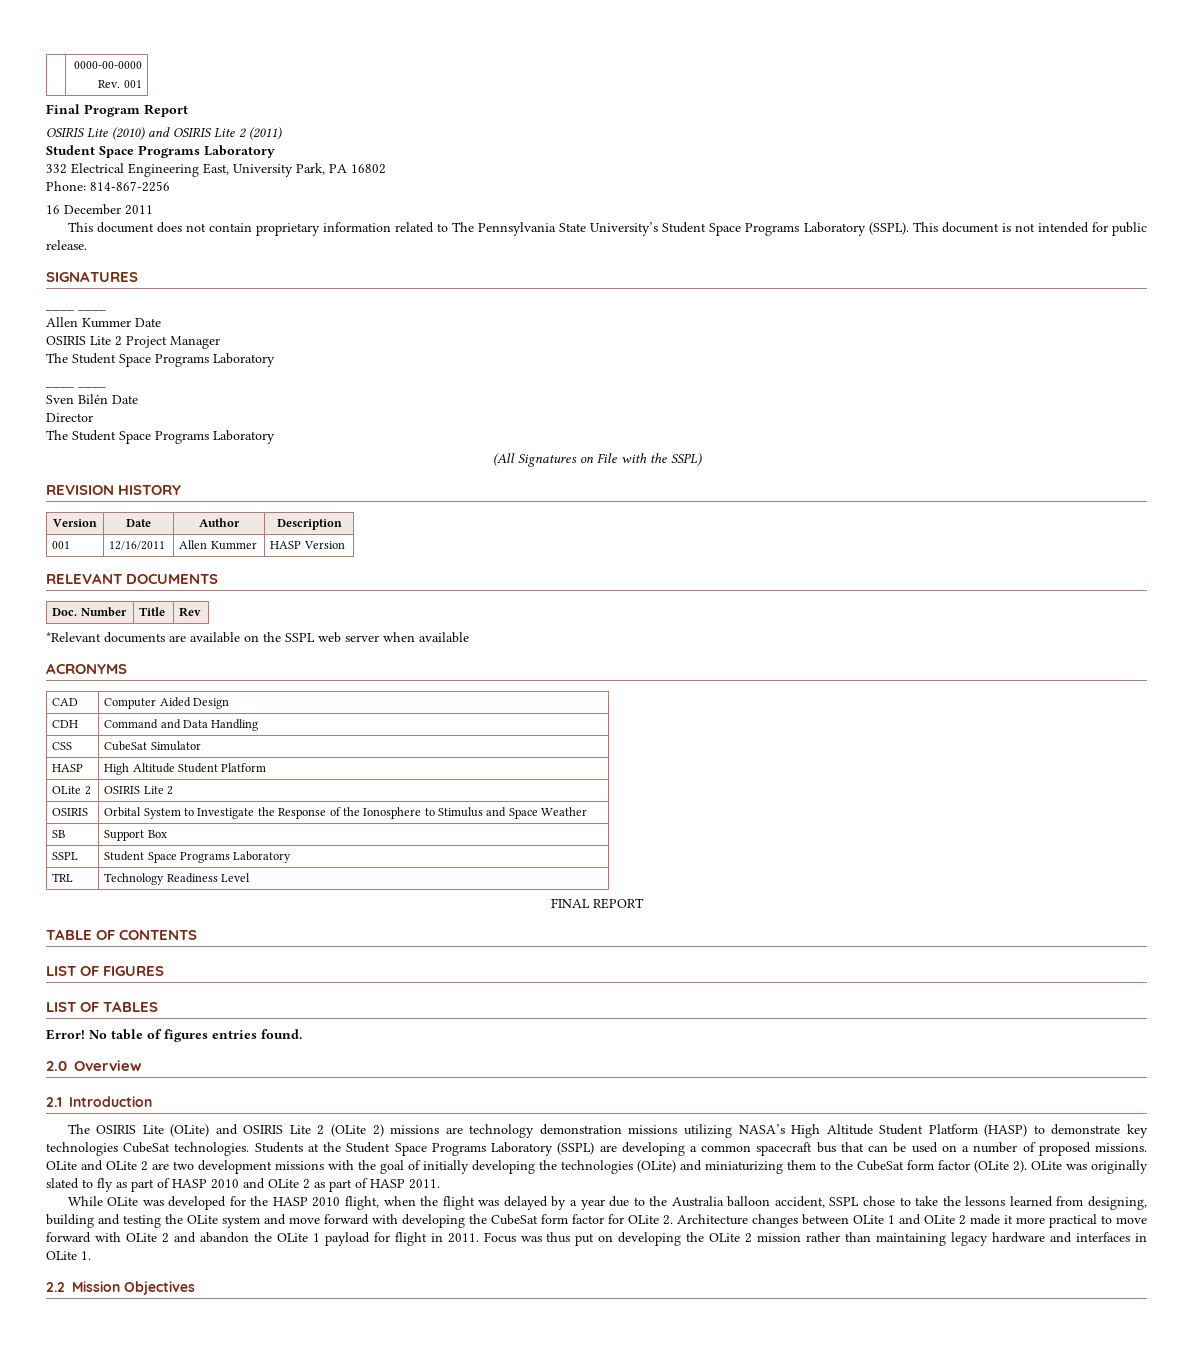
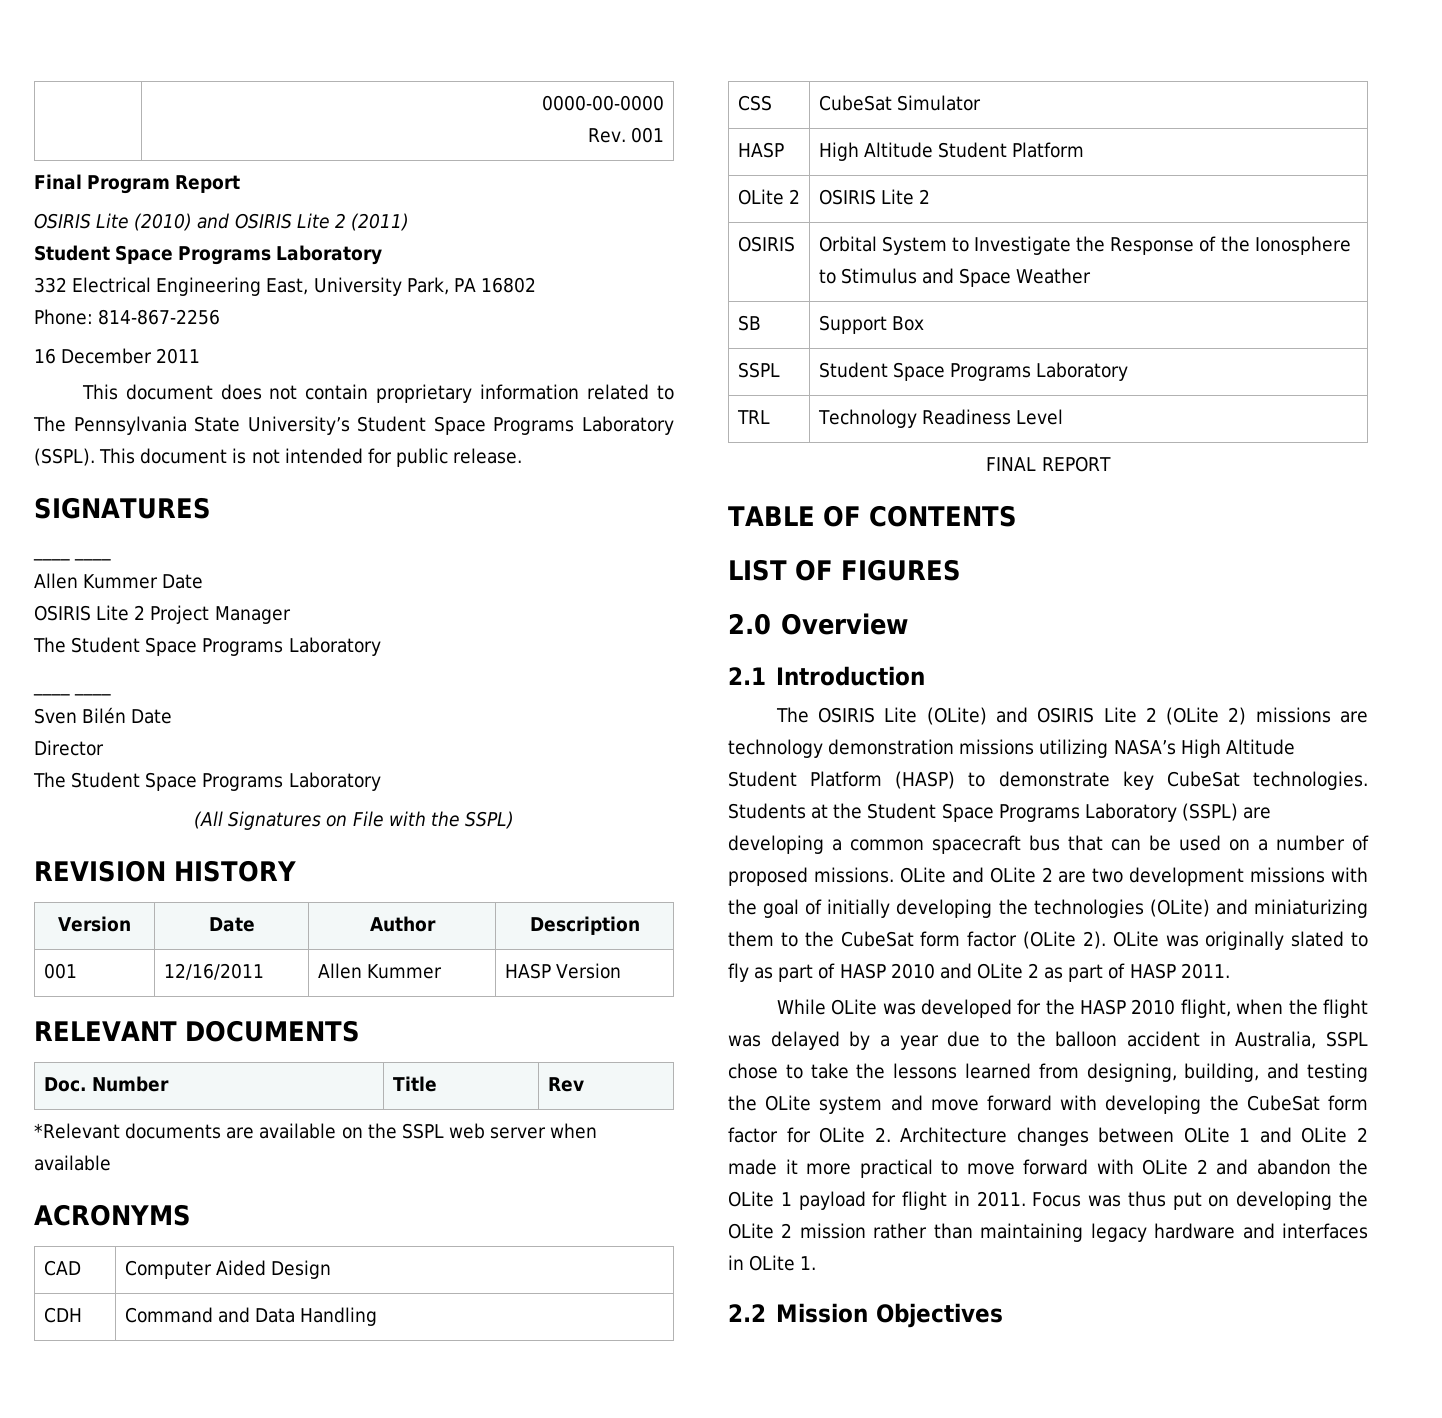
- LIST OF TABLES
- Error! No table of figures entries found.
- The OSIRIS Lite (OLite) and OSIRIS Lite 2 (OLite 2) missions are technology demonstration missions utilizing NASA’s High Altitude Student Platform (HASP) to demonstrate key technologies CubeSat technologies.
+ The OSIRIS Lite (OLite) and OSIRIS Lite 2 (OLite 2) missions are technology demonstration missions utilizing NASA’s High Altitude Student Platform (HASP) to demonstrate key CubeSat technologies.
- While OLite was developed for the HASP 2010 flight, when the flight was delayed by a year due to the Australia balloon accident, SSPL chose to take the lessons learned from designing, building and testing the OLite system and move forward with developing the CubeSat form factor for OLite 2. Architecture changes between OLite 1 and OLite 2 made it more practical to move forward with OLite 2 and abandon the OLite 1 payload for flight in 2011.
+ While OLite was developed for the HASP 2010 flight, when the flight was delayed by a year due to the balloon accident in Australia, SSPL chose to take the lessons learned from designing, building, and testing the OLite system and move forward with developing the CubeSat form factor for OLite 2. Architecture changes between OLite 1 and OLite 2 made it more practical to move forward with OLite 2 and abandon the OLite 1 payload for flight in 2011.

